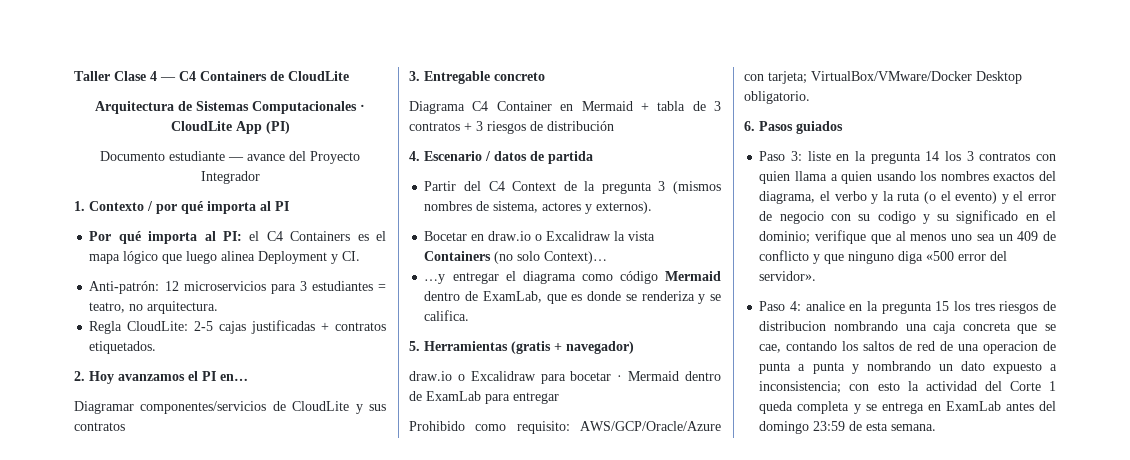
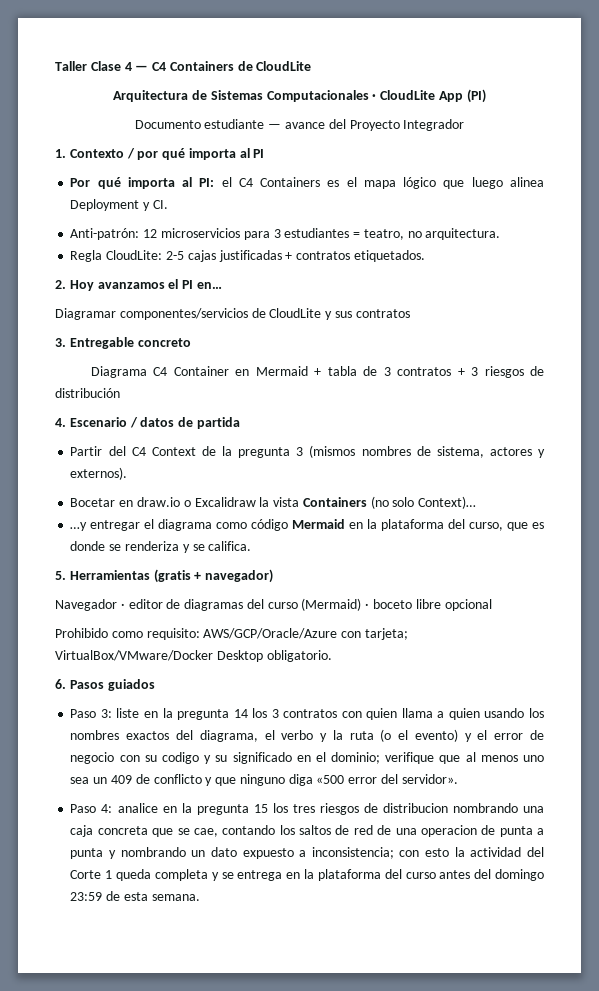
- …y entregar el diagrama como código Mermaid dentro de ExamLab, que es donde se renderiza y se califica.
+ …y entregar el diagrama como código Mermaid en la plataforma del curso, que es donde se renderiza y se califica.
- draw.io o Excalidraw para bocetar · Mermaid dentro de ExamLab para entregar
+ Navegador · editor de diagramas del curso (Mermaid) · boceto libre opcional
- Paso 4: analice en la pregunta 15 los tres riesgos de distribucion nombrando una caja concreta que se cae, contando los saltos de red de una operacion de punta a punta y nombrando un dato expuesto a inconsistencia; con esto la actividad del Corte 1 queda completa y se entrega en ExamLab antes del domingo 23:59 de esta semana.
+ Paso 4: analice en la pregunta 15 los tres riesgos de distribucion nombrando una caja concreta que se cae, contando los saltos de red de una operacion de punta a punta y nombrando un dato expuesto a inconsistencia; con esto la actividad del Corte 1 queda completa y se entrega en la plataforma del curso antes del domingo 23:59 de esta semana.

